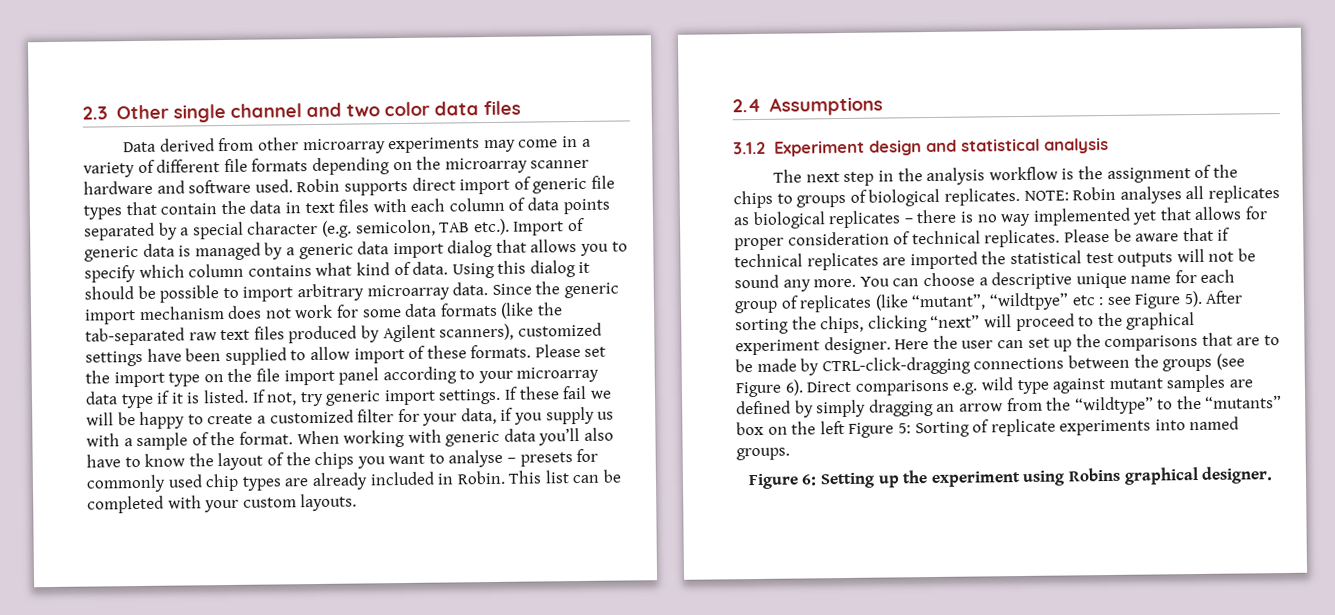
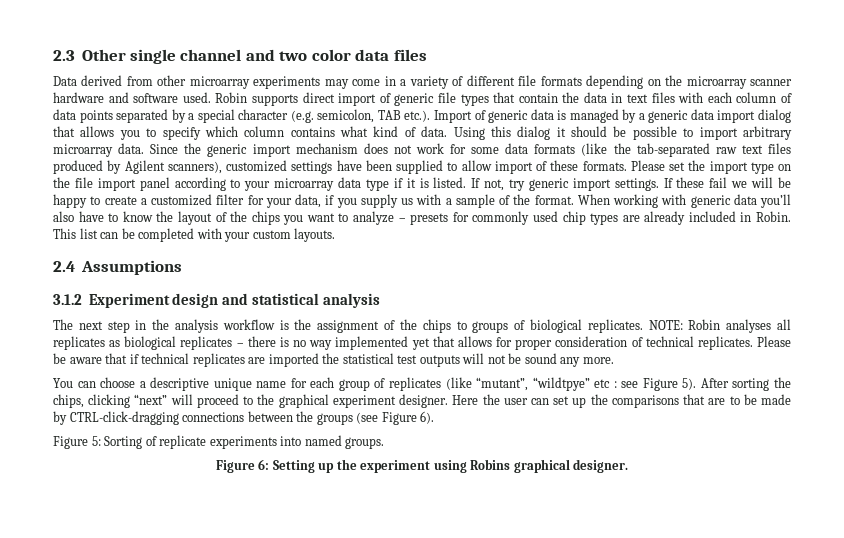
- When working with generic data you’ll also have to know the layout of the chips you want to analyse – presets for commonly used chip types are already included in Robin.
+ When working with generic data you’ll also have to know the layout of the chips you want to analyze – presets for commonly used chip types are already included in Robin.
- Please be aware that if technical replicates are imported the statistical test outputs will not be sound any more. You can choose a descriptive unique name for each group of replicates (like “mutant”, “wildtpye” etc : see Figure 5).
+ Please be aware that if technical replicates are imported the statistical test outputs will not be sound any more.
+ You can choose a descriptive unique name for each group of replicates (like “mutant”, “wildtpye” etc : see Figure 5).
- Here the user can set up the comparisons that are to be made by CTRL-click-dragging connections between the groups (see Figure 6). Direct comparisons e.g. wild type against mutant samples are defined by simply dragging an arrow from the “wildtype” to the “mutants” box on the left Figure 5: Sorting of replicate experiments into named groups.
+ Here the user can set up the comparisons that are to be made by CTRL-click-dragging connections between the groups (see Figure 6).
+ Figure 5: Sorting of replicate experiments into named groups.

